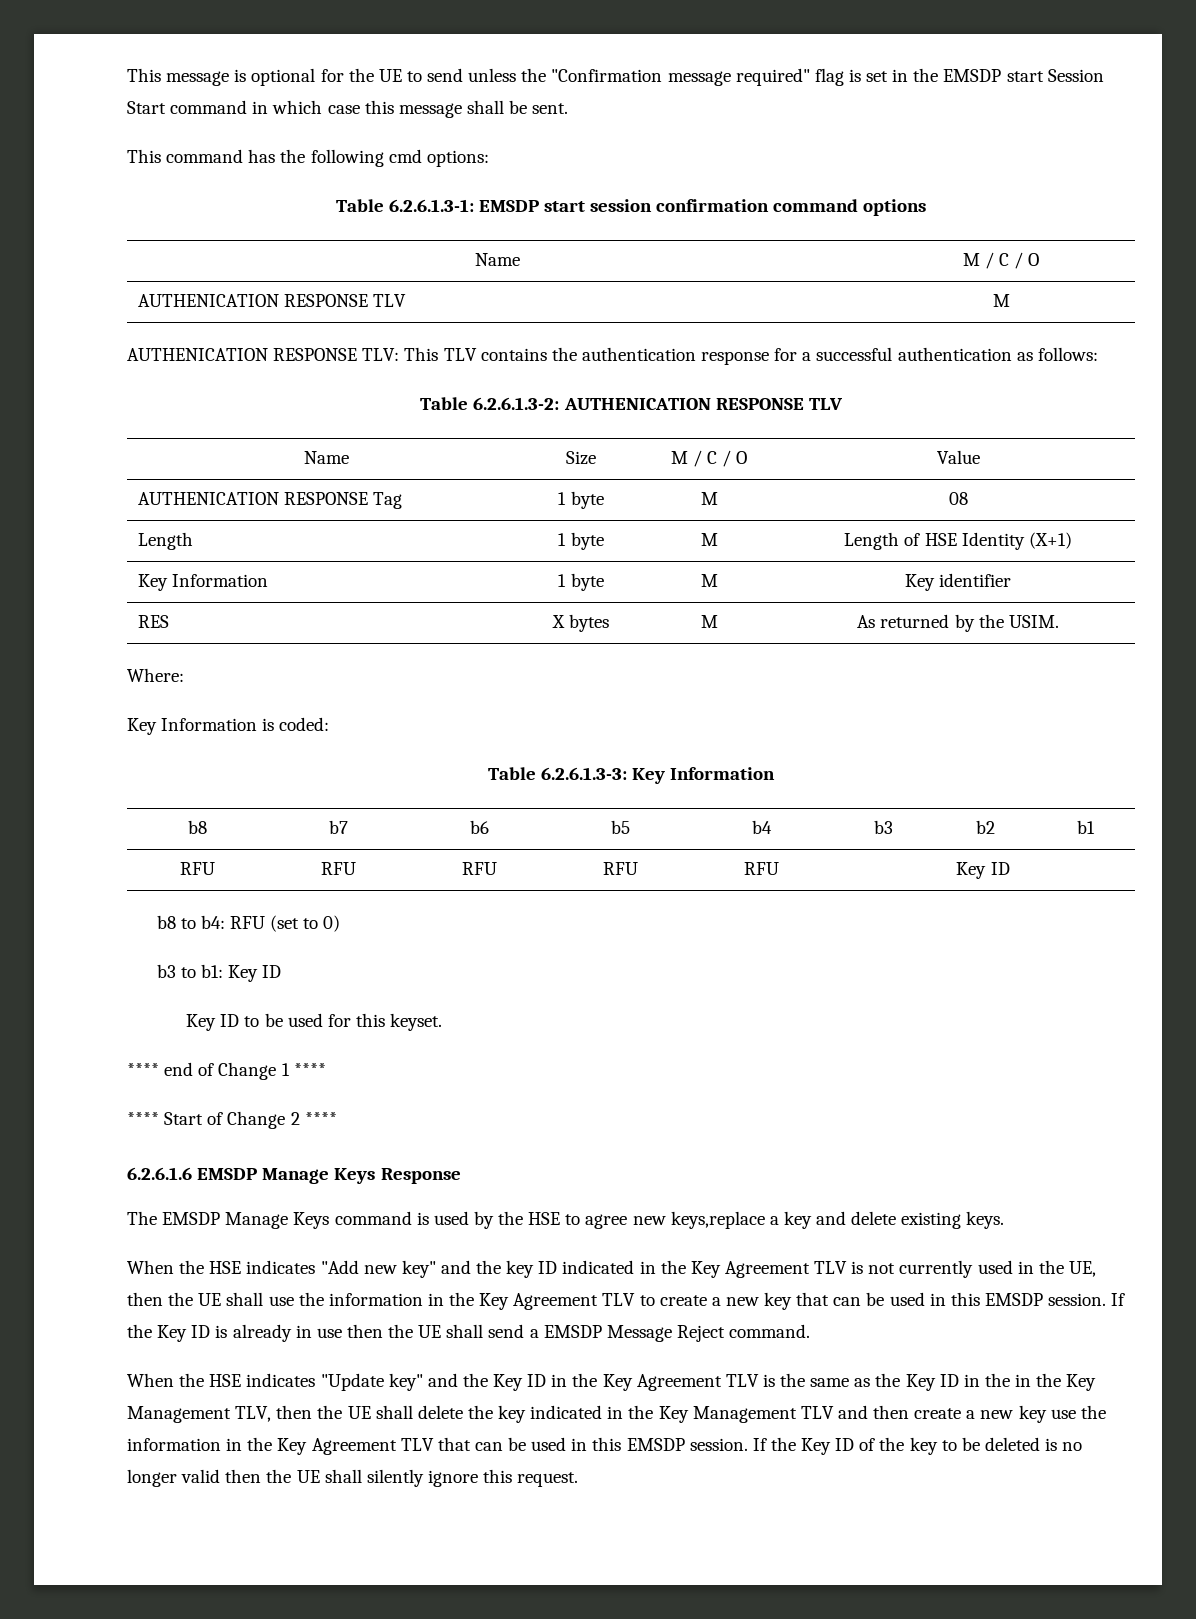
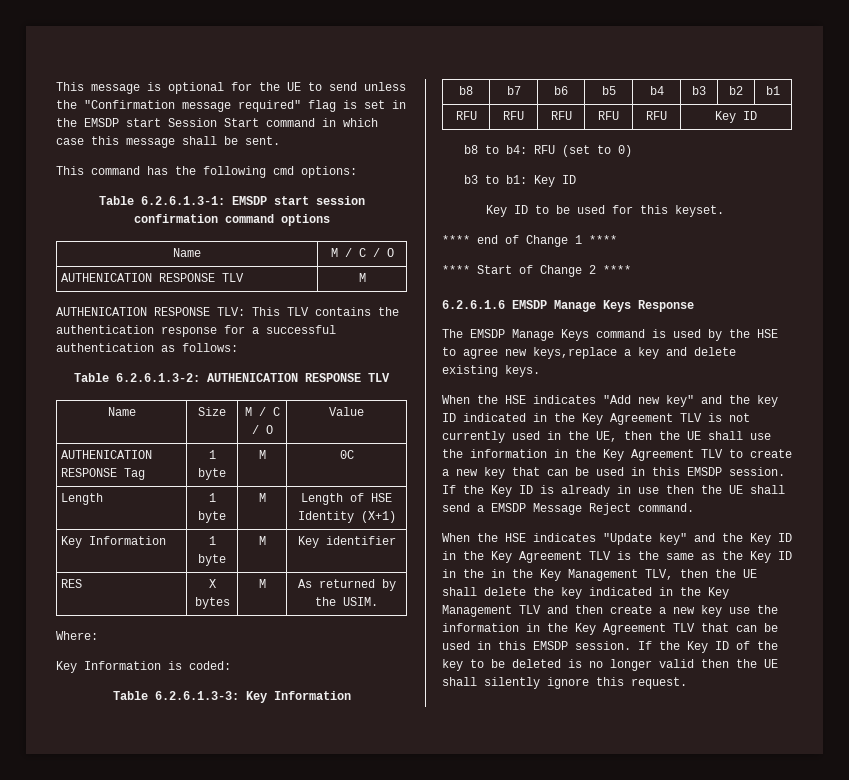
- AUTHENICATION RESPONSE Tag | 1 byte | M | 08
+ AUTHENICATION RESPONSE Tag | 1 byte | M | 0C

